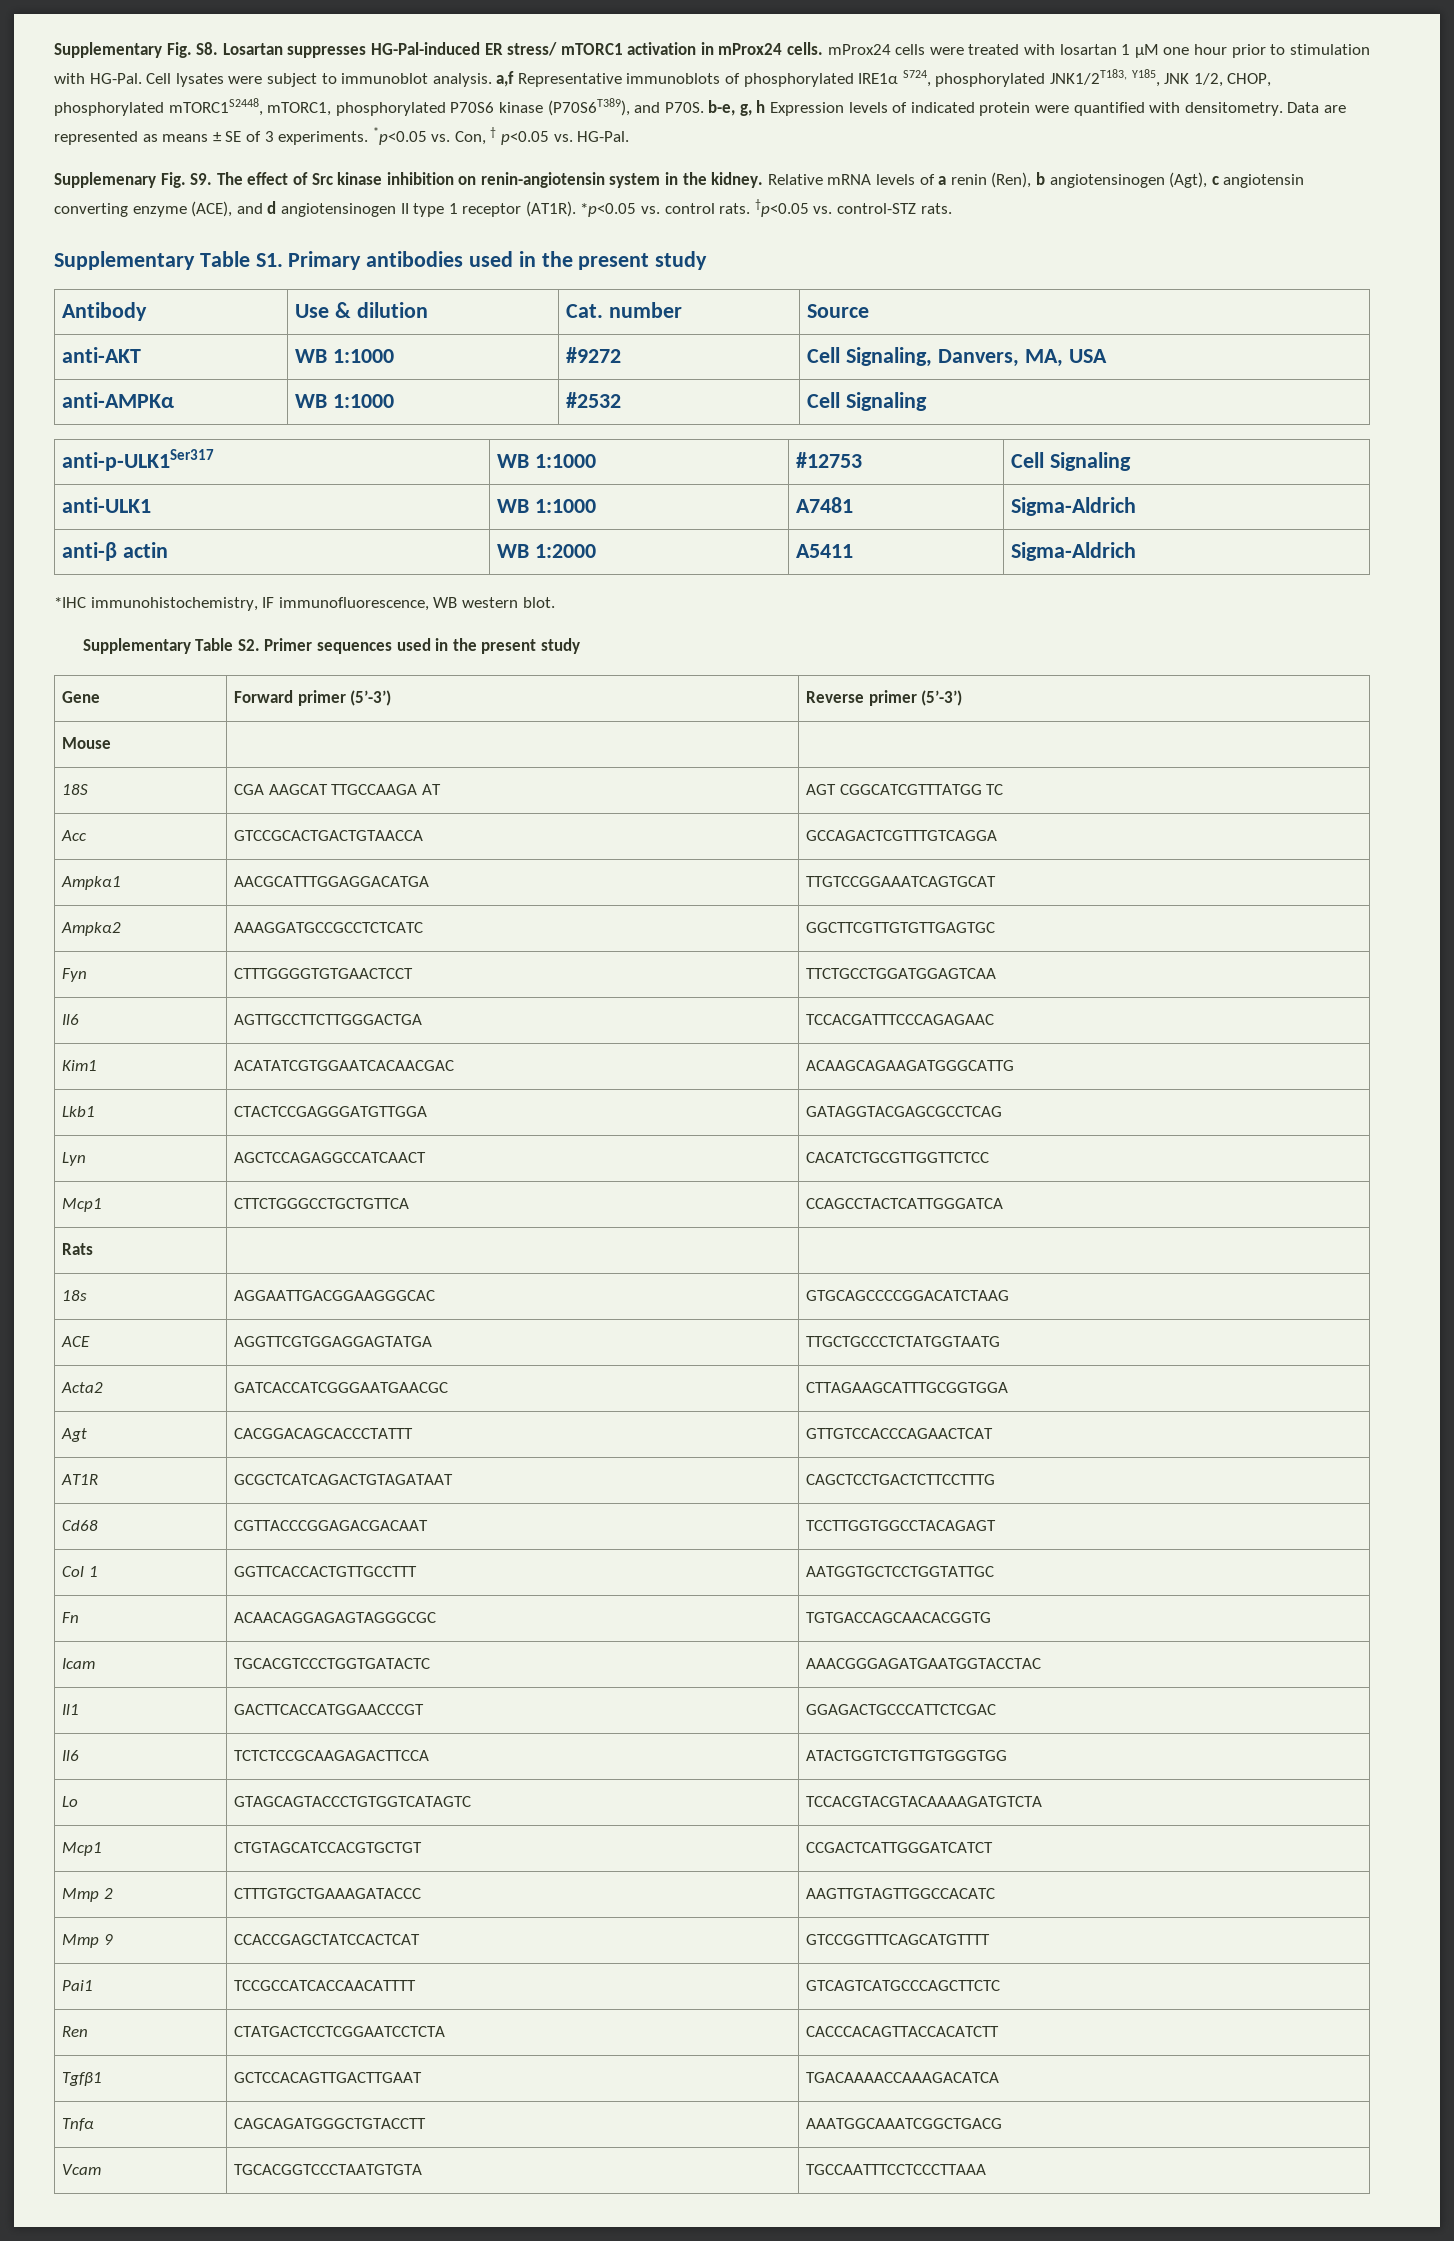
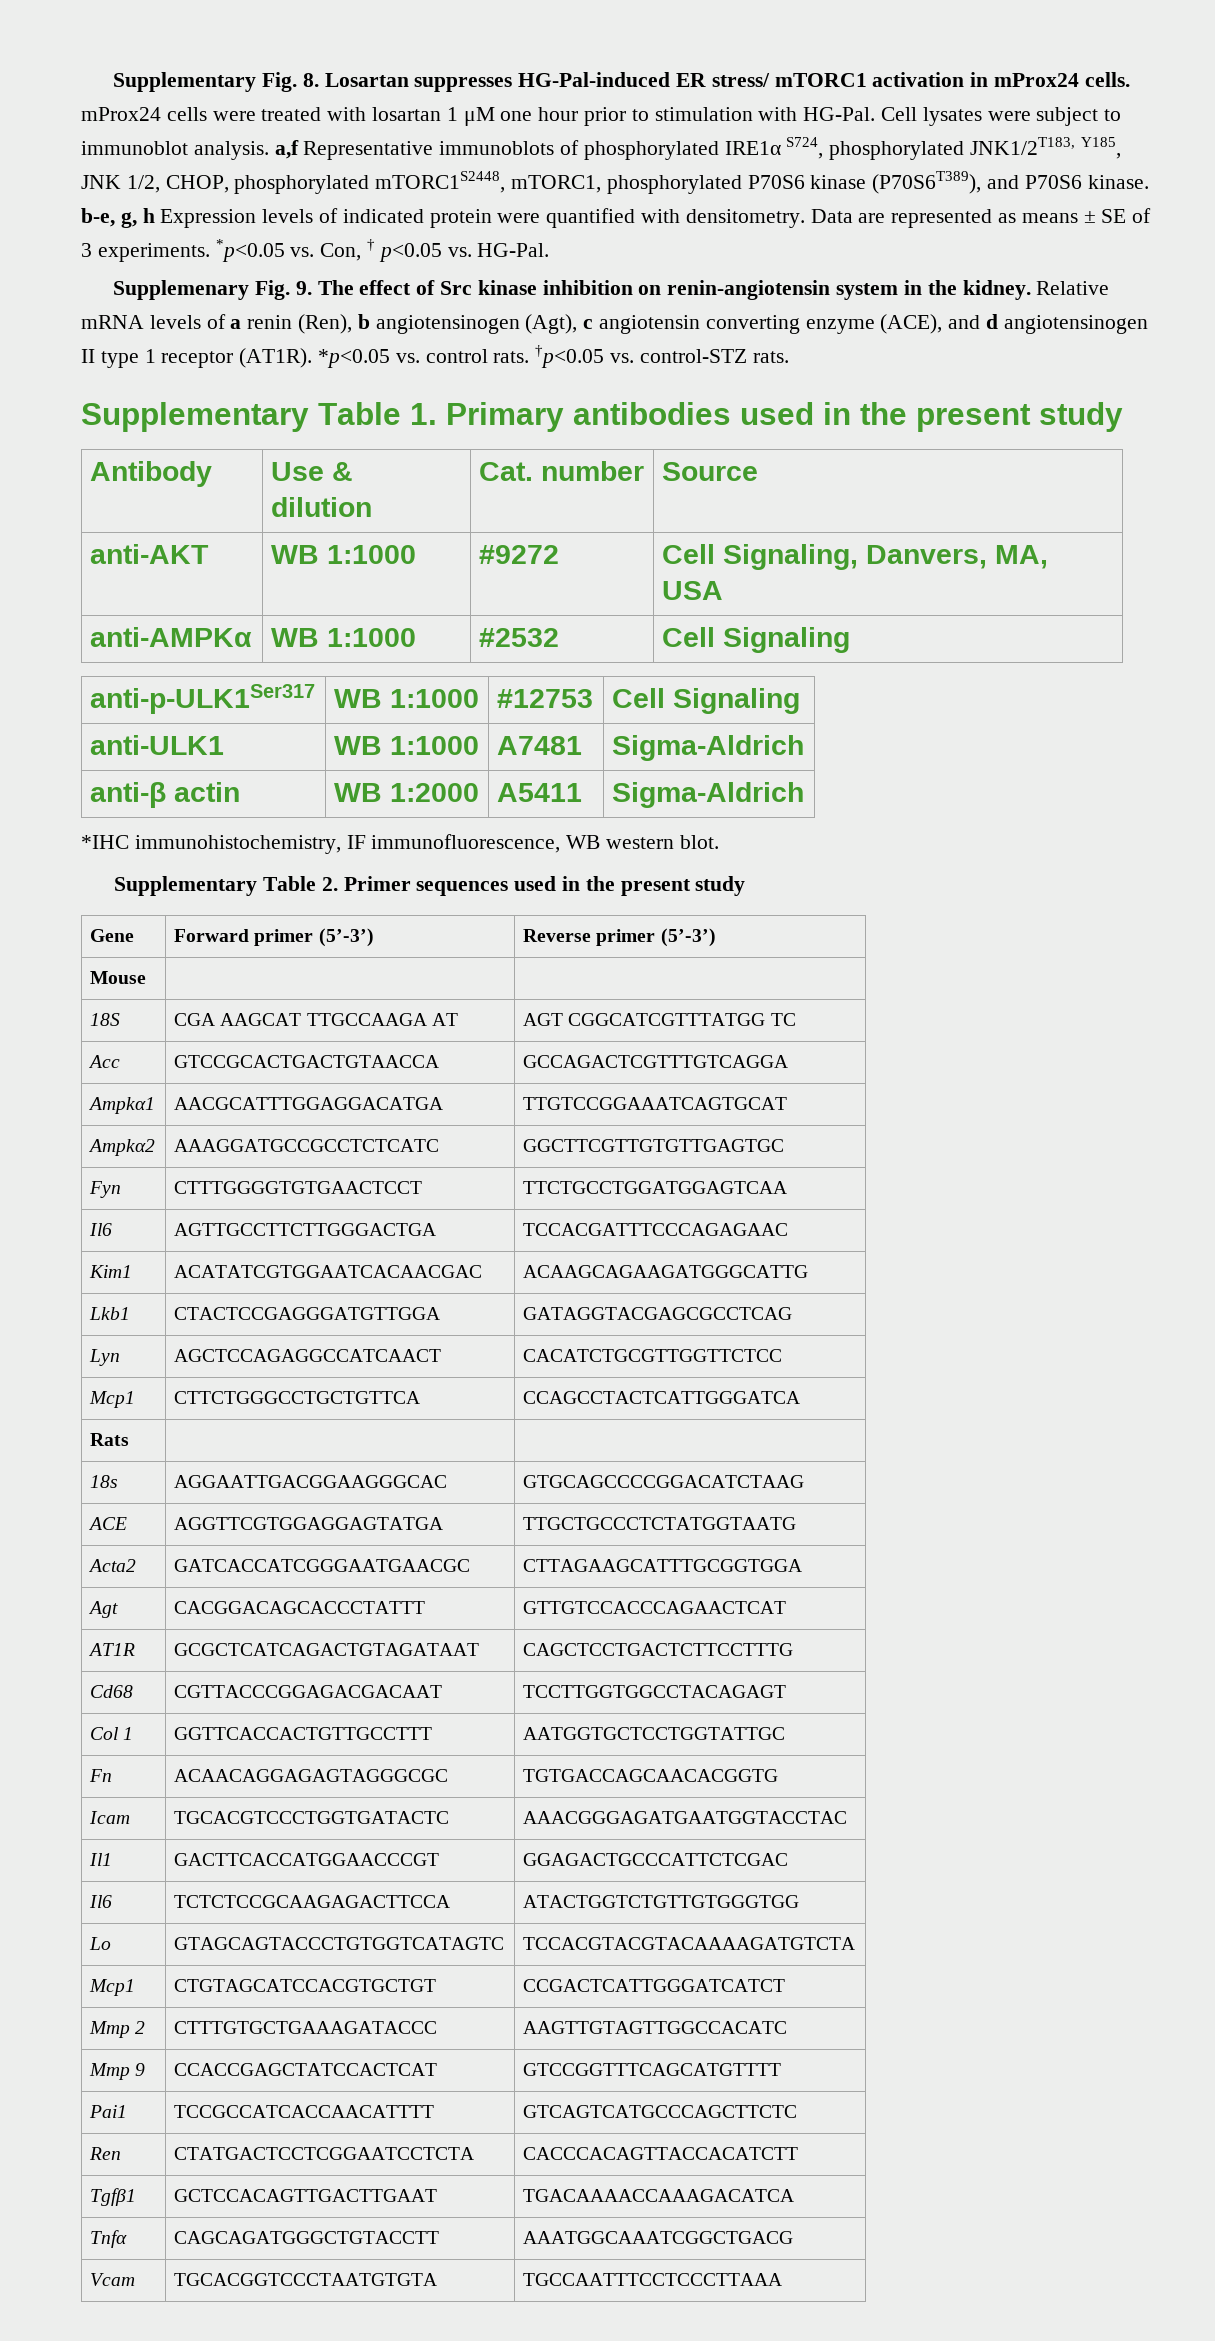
- Supplementary Fig. S8. Losartan suppresses HG-Pal-induced ER stress/ mTORC1 activation in mProx24 cells. mProx24 cells were treated with losartan 1 μM one hour prior to stimulation with HG-Pal.
+ Supplementary Fig. 8. Losartan suppresses HG-Pal-induced ER stress/ mTORC1 activation in mProx24 cells. mProx24 cells were treated with losartan 1 μM one hour prior to stimulation with HG-Pal.
- Cell lysates were subject to immunoblot analysis. a,f Representative immunoblots of phosphorylated IRE1α S724, phosphorylated JNK1/2T183, Y185, JNK 1/2, CHOP, phosphorylated mTORC1S2448, mTORC1, phosphorylated P70S6 kinase (P70S6T389), and P70S. b-e, g, h Expression levels of indicated protein were quantified with densitometry.
+ Cell lysates were subject to immunoblot analysis. a,f Representative immunoblots of phosphorylated IRE1α S724, phosphorylated JNK1/2T183, Y185, JNK 1/2, CHOP, phosphorylated mTORC1S2448, mTORC1, phosphorylated P70S6 kinase (P70S6T389), and P70S6 kinase. b-e, g, h Expression levels of indicated protein were quantified with densitometry.
- Supplemenary Fig. S9. The effect of Src kinase inhibition on renin-angiotensin system in the kidney.
+ Supplemenary Fig. 9. The effect of Src kinase inhibition on renin-angiotensin system in the kidney.
- Supplementary Table S1. Primary antibodies used in the present study
+ Supplementary Table 1. Primary antibodies used in the present study
- Supplementary Table S2. Primer sequences used in the present study
+ Supplementary Table 2. Primer sequences used in the present study

